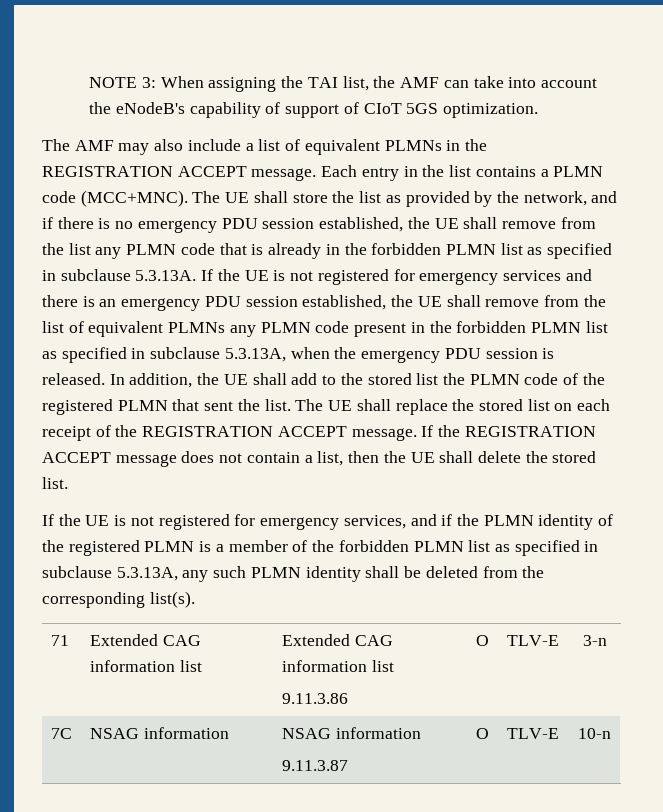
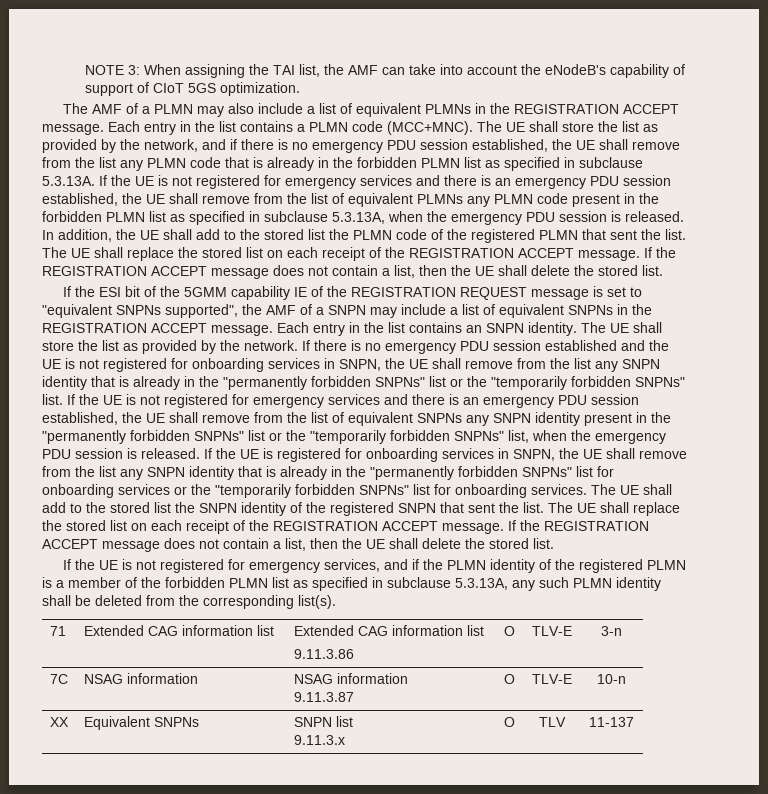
- The AMF may also include a list of equivalent PLMNs in the REGISTRATION ACCEPT message.
+ The AMF of a PLMN may also include a list of equivalent PLMNs in the REGISTRATION ACCEPT message.
+ If the ESI bit of the 5GMM capability IE of the REGISTRATION REQUEST message is set to "equivalent SNPNs supported", the AMF of a SNPN may include a list of equivalent SNPNs in the REGISTRATION ACCEPT message. Each entry in the list contains an SNPN identity. The UE shall store the list as provided by the network. If there is no emergency PDU session established and the UE is not registered for onboarding services in SNPN, the UE shall remove from the list any SNPN identity that is already in the "permanently forbidden SNPNs" list or the "temporarily forbidden SNPNs" list. If the UE is not registered for emergency services and there is an emergency PDU session established, the UE shall remove from the list of equivalent SNPNs any SNPN identity present in the "permanently forbidden SNPNs" list or the "temporarily forbidden SNPNs" list, when the emergency PDU session is released. If the UE is registered for onboarding services in SNPN, the UE shall remove from the list any SNPN identity that is already in the "permanently forbidden SNPNs" list for onboarding services or the "temporarily forbidden SNPNs" list for onboarding services. The UE shall add to the stored list the SNPN identity of the registered SNPN that sent the list. The UE shall replace the stored list on each receipt of the REGISTRATION ACCEPT message. If the REGISTRATION ACCEPT message does not contain a list, then the UE shall delete the stored list.
+ XX | Equivalent SNPNs | SNPN list
+ 9.11.3.x | O | TLV | 11-137

